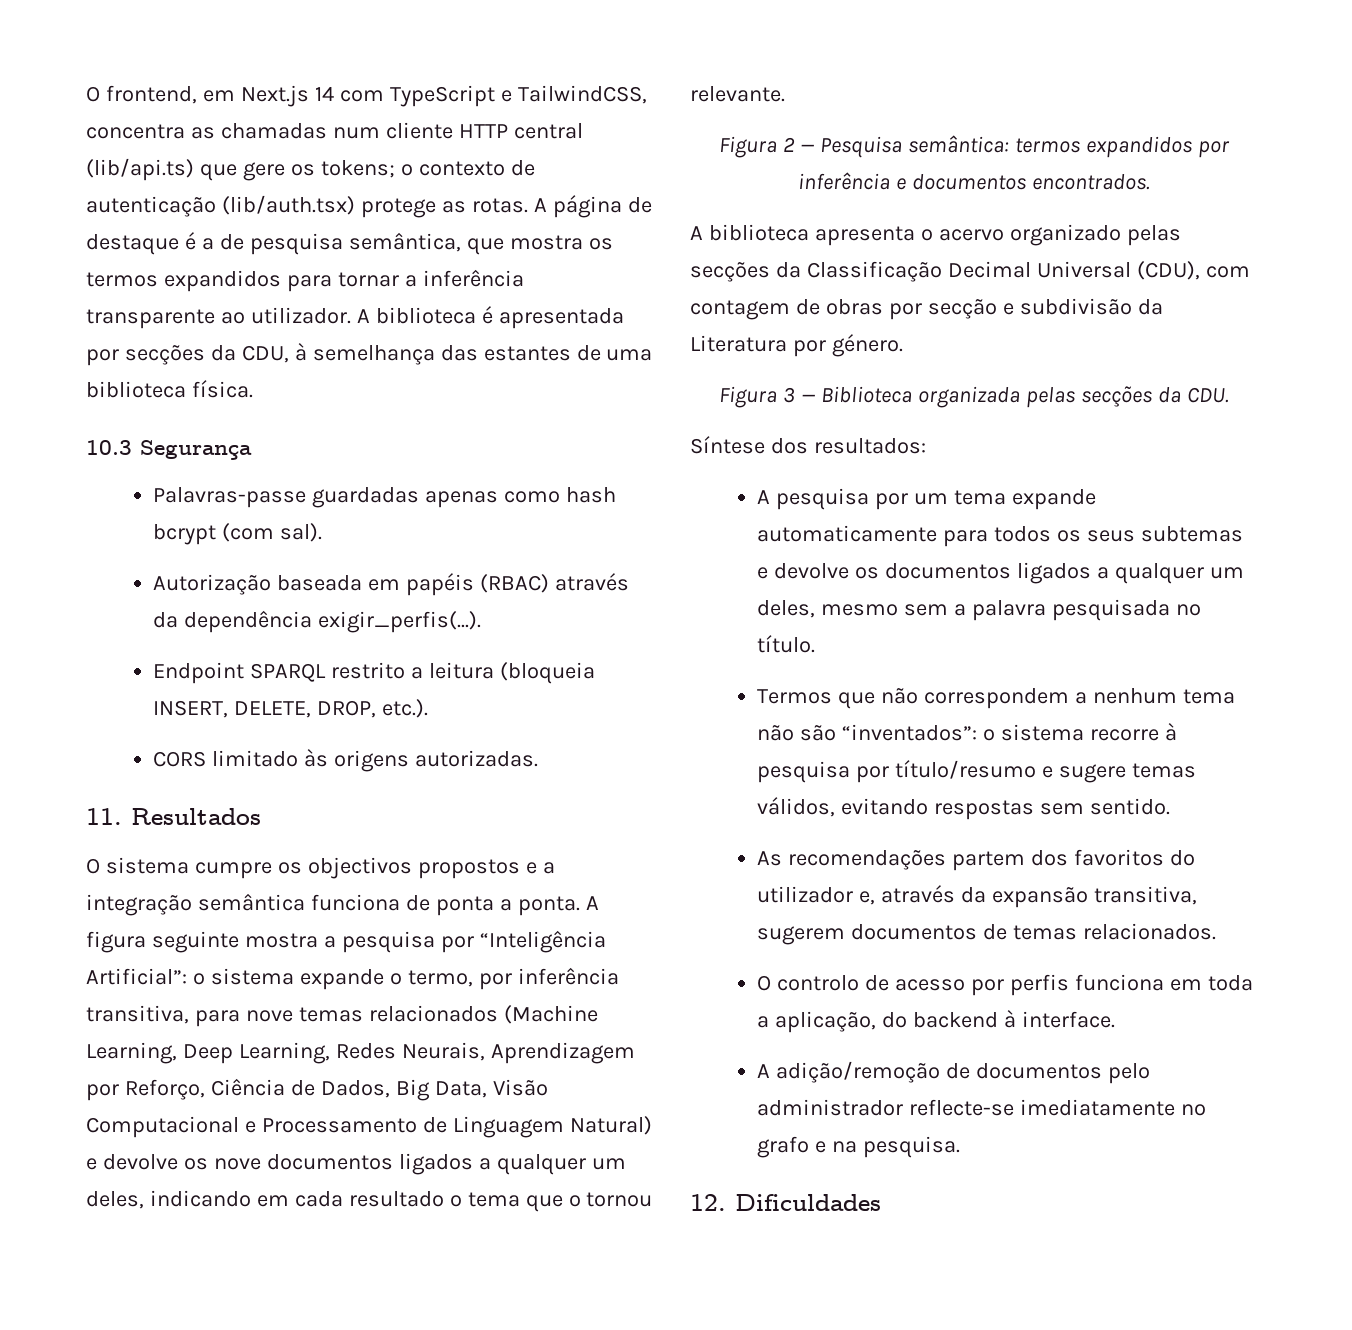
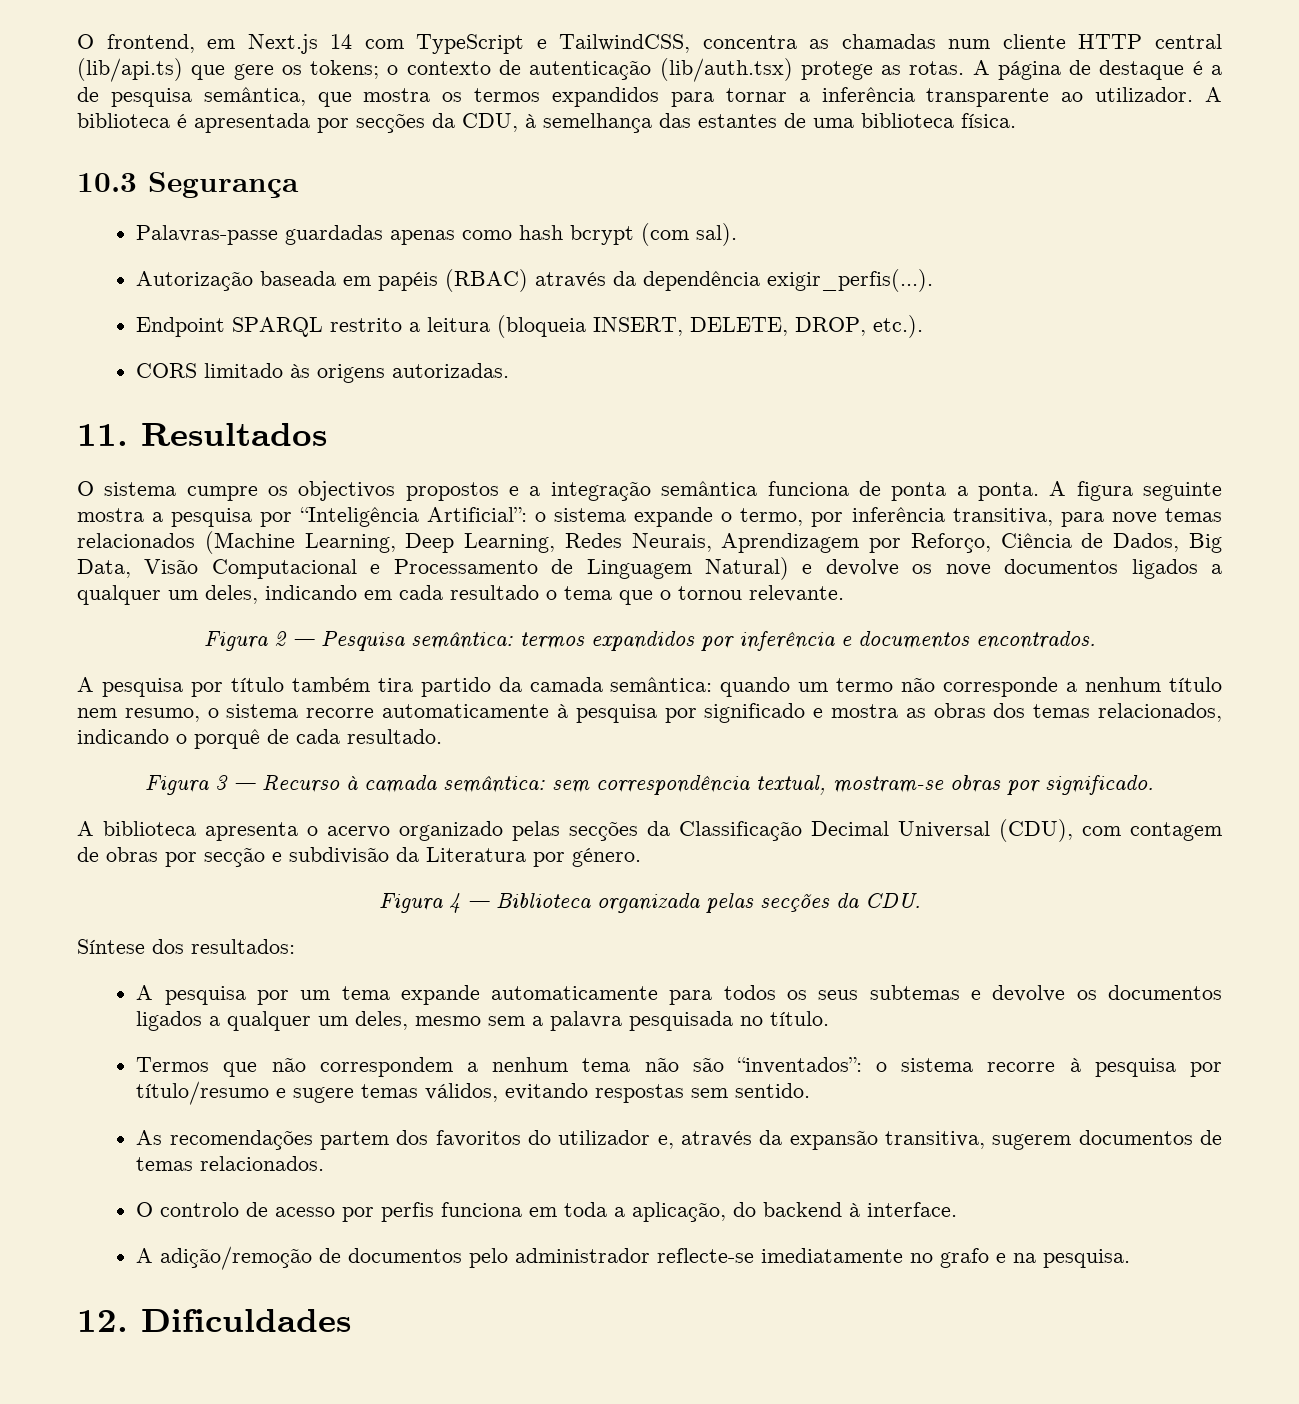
+ A pesquisa por título também tira partido da camada semântica: quando um termo não corresponde a nenhum título nem resumo, o sistema recorre automaticamente à pesquisa por significado e mostra as obras dos temas relacionados, indicando o porquê de cada resultado.
+ Figura 3 — Recurso à camada semântica: sem correspondência textual, mostram-se obras por significado.
- Figura 3 — Biblioteca organizada pelas secções da CDU.
+ Figura 4 — Biblioteca organizada pelas secções da CDU.

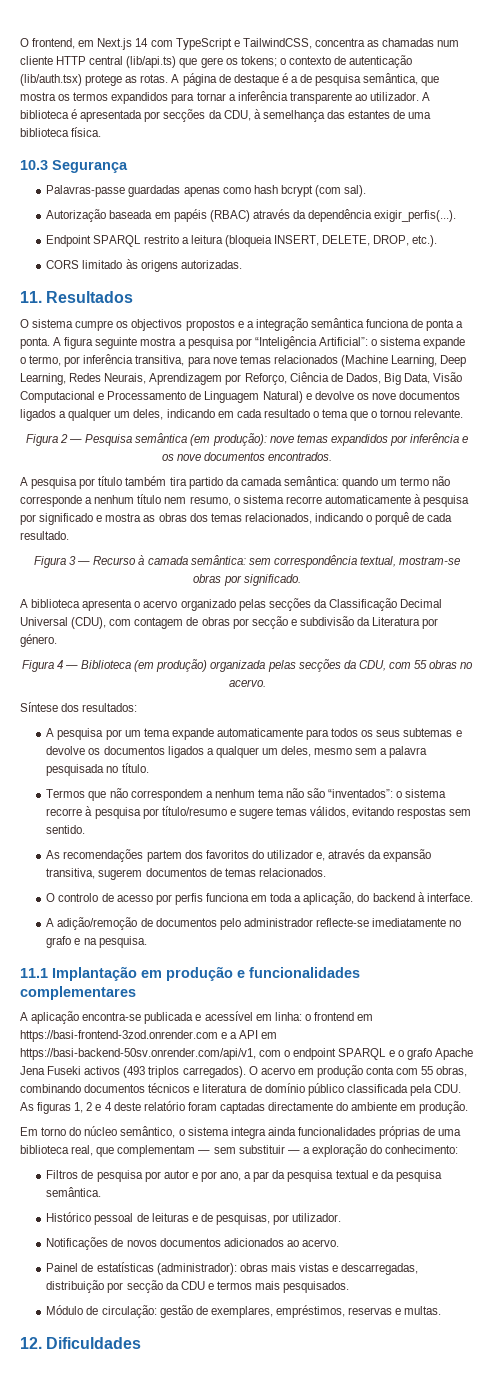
- Figura 2 — Pesquisa semântica: termos expandidos por inferência e documentos encontrados.
+ Figura 2 — Pesquisa semântica (em produção): nove temas expandidos por inferência e os nove documentos encontrados.
- Figura 4 — Biblioteca organizada pelas secções da CDU.
+ Figura 4 — Biblioteca (em produção) organizada pelas secções da CDU, com 55 obras no acervo.
+ 11.1 Implantação em produção e funcionalidades complementares
+ A aplicação encontra-se publicada e acessível em linha: o frontend em https://basi-frontend-3zod.onrender.com e a API em https://basi-backend-50sv.onrender.com/api/v1, com o endpoint SPARQL e o grafo Apache Jena Fuseki activos (493 triplos carregados). O acervo em produção conta com 55 obras, combinando documentos técnicos e literatura de domínio público classificada pela CDU. As figuras 1, 2 e 4 deste relatório foram captadas directamente do ambiente em produção.
+ Em torno do núcleo semântico, o sistema integra ainda funcionalidades próprias de uma biblioteca real, que complementam — sem substituir — a exploração do conhecimento:
+ Filtros de pesquisa por autor e por ano, a par da pesquisa textual e da pesquisa semântica.
+ Histórico pessoal de leituras e de pesquisas, por utilizador.
+ Notificações de novos documentos adicionados ao acervo.
+ Painel de estatísticas (administrador): obras mais vistas e descarregadas, distribuição por secção da CDU e termos mais pesquisados.
+ Módulo de circulação: gestão de exemplares, empréstimos, reservas e multas.

